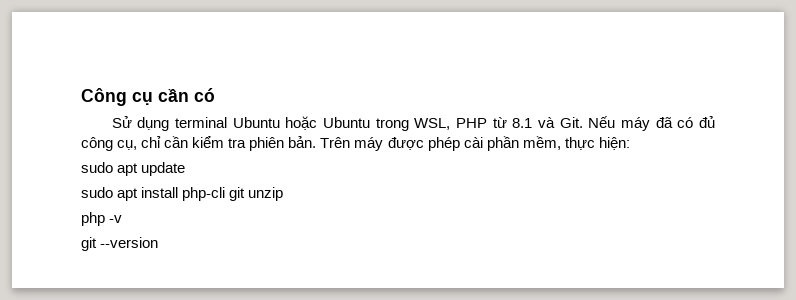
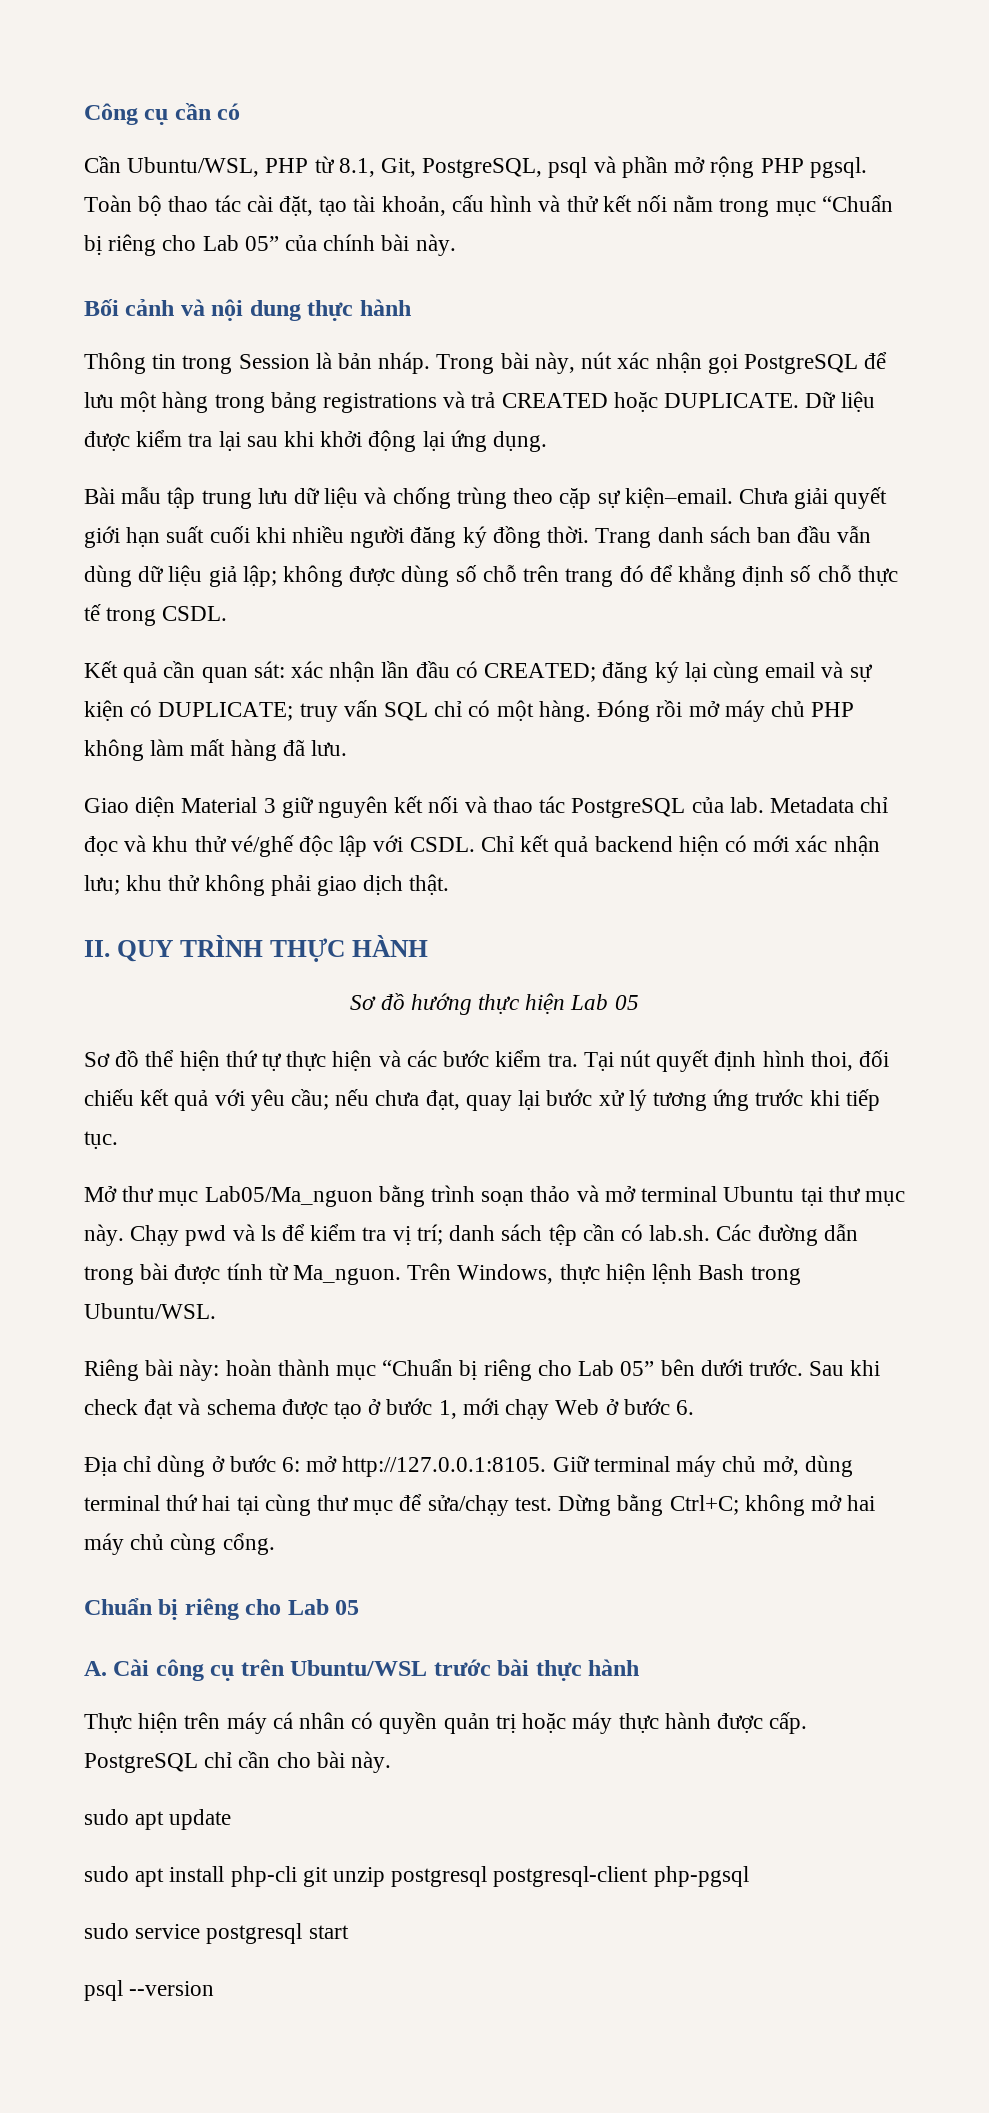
- Sử dụng terminal Ubuntu hoặc Ubuntu trong WSL, PHP từ 8.1 và Git. Nếu máy đã có đủ công cụ, chỉ cần kiểm tra phiên bản. Trên máy được phép cài phần mềm, thực hiện:
+ Cần Ubuntu/WSL, PHP từ 8.1, Git, PostgreSQL, psql và phần mở rộng PHP pgsql. Toàn bộ thao tác cài đặt, tạo tài khoản, cấu hình và thử kết nối nằm trong mục “Chuẩn bị riêng cho Lab 05” của chính bài này.
+ Bối cảnh và nội dung thực hành
+ Thông tin trong Session là bản nháp. Trong bài này, nút xác nhận gọi PostgreSQL để lưu một hàng trong bảng registrations và trả CREATED hoặc DUPLICATE. Dữ liệu được kiểm tra lại sau khi khởi động lại ứng dụng.
+ Bài mẫu tập trung lưu dữ liệu và chống trùng theo cặp sự kiện–email. Chưa giải quyết giới hạn suất cuối khi nhiều người đăng ký đồng thời. Trang danh sách ban đầu vẫn dùng dữ liệu giả lập; không được dùng số chỗ trên trang đó để khẳng định số chỗ thực tế trong CSDL.
+ Kết quả cần quan sát: xác nhận lần đầu có CREATED; đăng ký lại cùng email và sự kiện có DUPLICATE; truy vấn SQL chỉ có một hàng. Đóng rồi mở máy chủ PHP không làm mất hàng đã lưu.
+ Giao diện Material 3 giữ nguyên kết nối và thao tác PostgreSQL của lab. Metadata chỉ đọc và khu thử vé/ghế độc lập với CSDL. Chỉ kết quả backend hiện có mới xác nhận lưu; khu thử không phải giao dịch thật.
+ II. QUY TRÌNH THỰC HÀNH
+ Sơ đồ hướng thực hiện Lab 05
+ Sơ đồ thể hiện thứ tự thực hiện và các bước kiểm tra. Tại nút quyết định hình thoi, đối chiếu kết quả với yêu cầu; nếu chưa đạt, quay lại bước xử lý tương ứng trước khi tiếp tục.
+ Mở thư mục Lab05/Ma_nguon bằng trình soạn thảo và mở terminal Ubuntu tại thư mục này. Chạy pwd và ls để kiểm tra vị trí; danh sách tệp cần có lab.sh. Các đường dẫn trong bài được tính từ Ma_nguon. Trên Windows, thực hiện lệnh Bash trong Ubuntu/WSL.
+ Riêng bài này: hoàn thành mục “Chuẩn bị riêng cho Lab 05” bên dưới trước. Sau khi check đạt và schema được tạo ở bước 1, mới chạy Web ở bước 6.
+ Địa chỉ dùng ở bước 6: mở http://127.0.0.1:8105. Giữ terminal máy chủ mở, dùng terminal thứ hai tại cùng thư mục để sửa/chạy test. Dừng bằng Ctrl+C; không mở hai máy chủ cùng cổng.
+ Chuẩn bị riêng cho Lab 05
+ A. Cài công cụ trên Ubuntu/WSL trước bài thực hành
+ Thực hiện trên máy cá nhân có quyền quản trị hoặc máy thực hành được cấp. PostgreSQL chỉ cần cho bài này.
- sudo apt install php-cli git unzip
- php -v
- git --version
+ sudo apt install php-cli git unzip postgresql postgresql-client php-pgsql
+ sudo service postgresql start
+ psql --version

